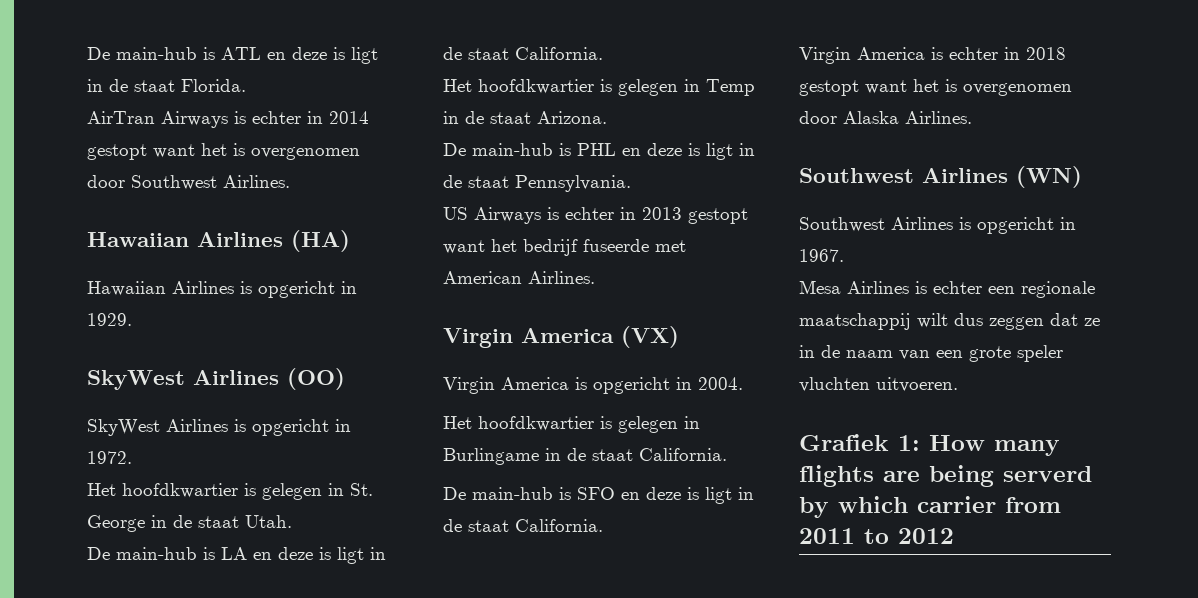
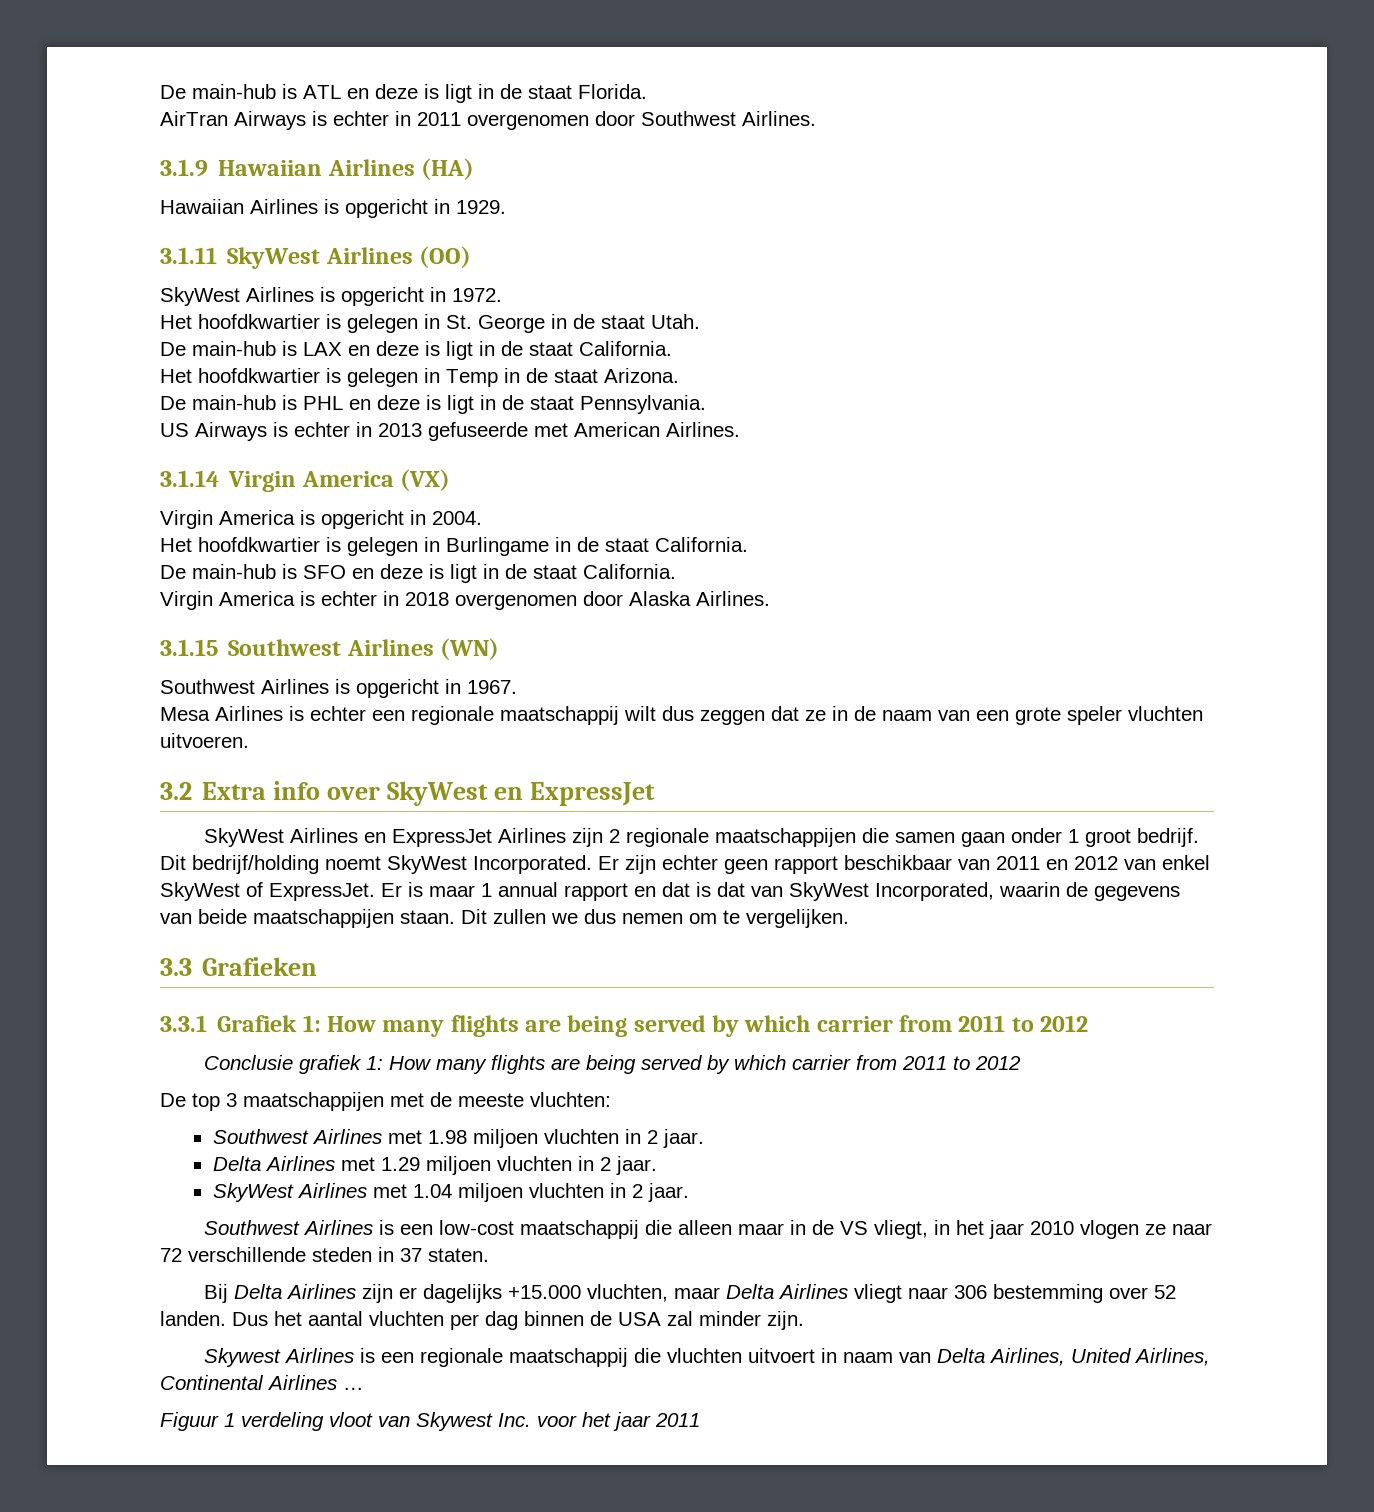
- AirTran Airways is echter in 2014 gestopt want het is overgenomen door Southwest Airlines.
+ AirTran Airways is echter in 2011 overgenomen door Southwest Airlines.
- Hawaiian Airlines (HA)
+ 3.1.9 Hawaiian Airlines (HA)
- SkyWest Airlines (OO)
+ 3.1.11 SkyWest Airlines (OO)
- De main-hub is LA en deze is ligt in de staat California.
+ De main-hub is LAX en deze is ligt in de staat California.
- US Airways is echter in 2013 gestopt want het bedrijf fuseerde met American Airlines.
+ US Airways is echter in 2013 gefuseerde met American Airlines.
- Virgin America (VX)
+ 3.1.14 Virgin America (VX)
- Virgin America is echter in 2018 gestopt want het is overgenomen door Alaska Airlines.
+ Virgin America is echter in 2018 overgenomen door Alaska Airlines.
- Southwest Airlines (WN)
+ 3.1.15 Southwest Airlines (WN)
- Grafiek 1: How many flights are being serverd by which carrier from 2011 to 2012
+ 3.2 Extra info over SkyWest en ExpressJet
+ SkyWest Airlines en ExpressJet Airlines zijn 2 regionale maatschappijen die samen gaan onder 1 groot bedrijf. Dit bedrijf/holding noemt SkyWest Incorporated. Er zijn echter geen rapport beschikbaar van 2011 en 2012 van enkel SkyWest of ExpressJet. Er is maar 1 annual rapport en dat is dat van SkyWest Incorporated, waarin de gegevens van beide maatschappijen staan. Dit zullen we dus nemen om te vergelijken.
+ 3.3 Grafieken
+ 3.3.1 Grafiek 1: How many flights are being served by which carrier from 2011 to 2012
+ Conclusie grafiek 1: How many flights are being served by which carrier from 2011 to 2012
+ De top 3 maatschappijen met de meeste vluchten:
+ Southwest Airlines met 1.98 miljoen vluchten in 2 jaar.
+ Delta Airlines met 1.29 miljoen vluchten in 2 jaar.
+ SkyWest Airlines met 1.04 miljoen vluchten in 2 jaar.
+ Southwest Airlines is een low-cost maatschappij die alleen maar in de VS vliegt, in het jaar 2010 vlogen ze naar 72 verschillende steden in 37 staten.
+ Bij Delta Airlines zijn er dagelijks +15.000 vluchten, maar Delta Airlines vliegt naar 306 bestemming over 52 landen. Dus het aantal vluchten per dag binnen de USA zal minder zijn.
+ Skywest Airlines is een regionale maatschappij die vluchten uitvoert in naam van Delta Airlines, United Airlines, Continental Airlines …
+ Figuur 1 verdeling vloot van Skywest Inc. voor het jaar 2011

